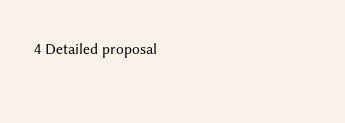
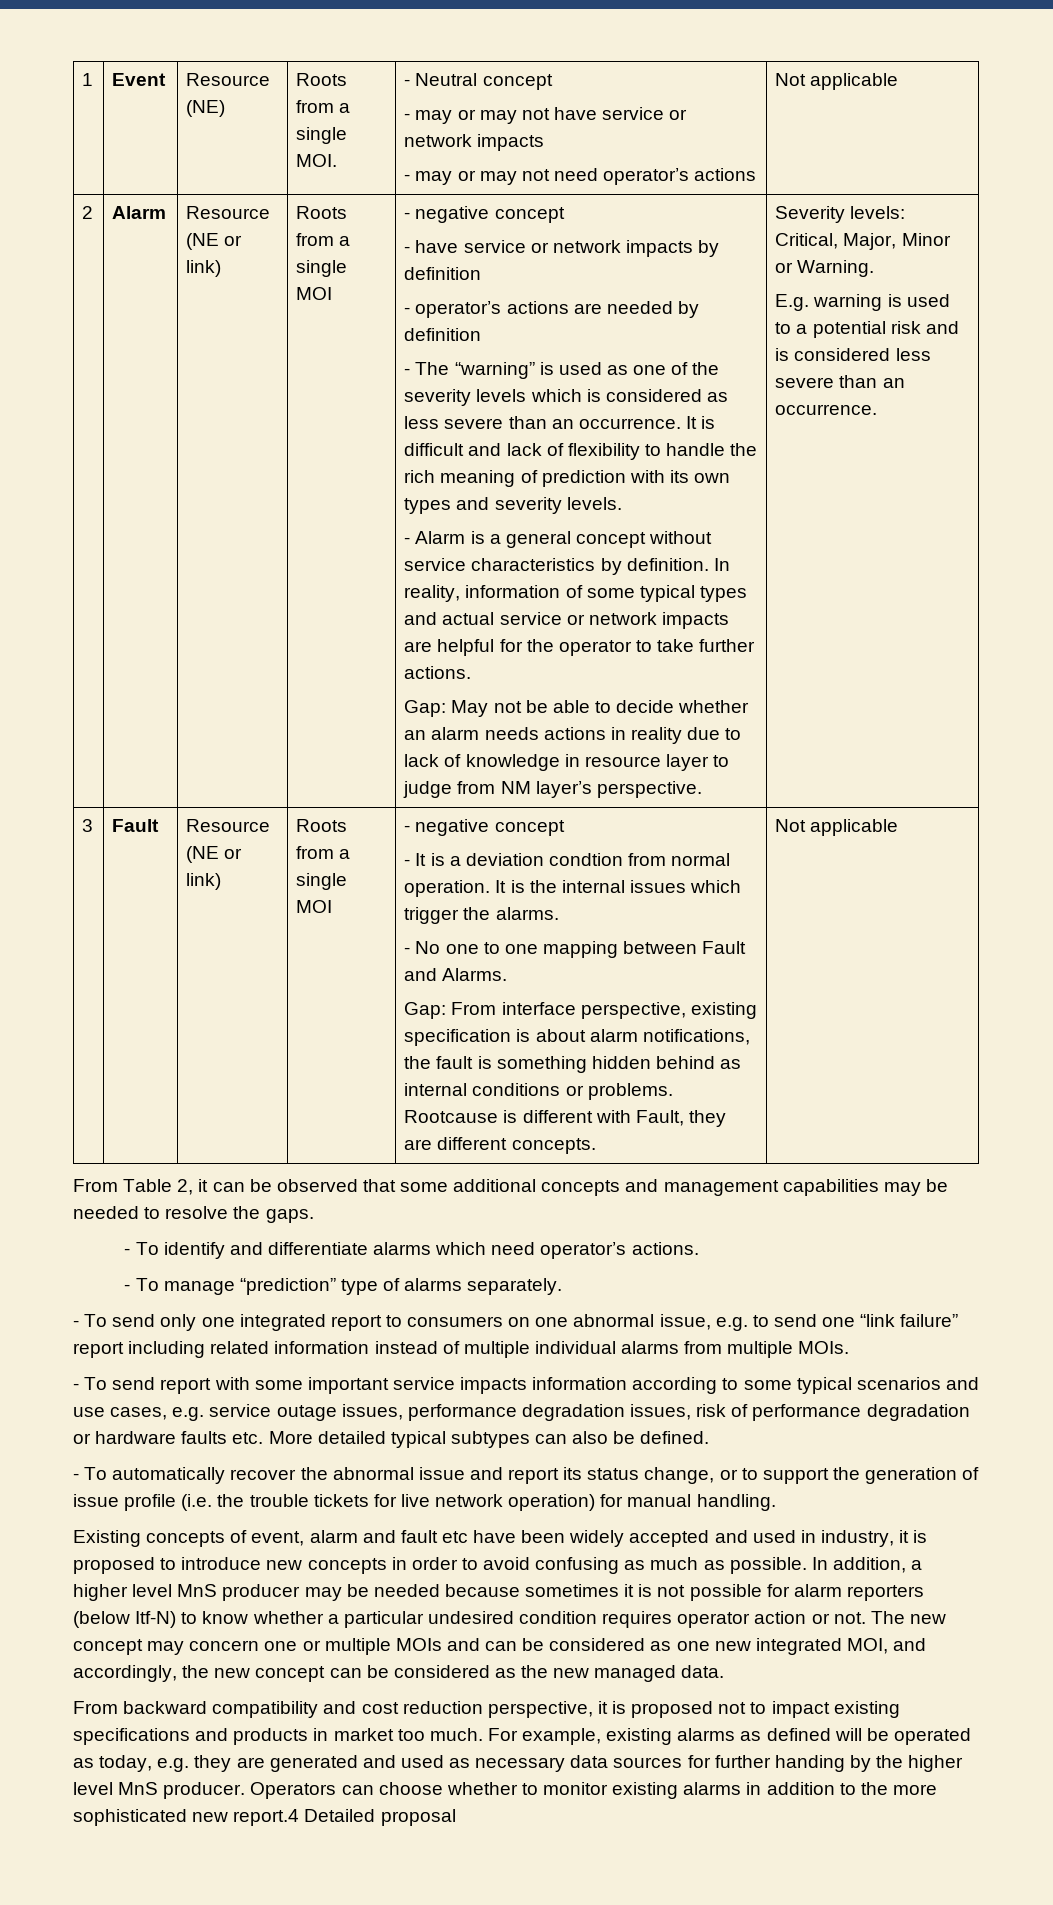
- 4 Detailed proposal
+ 1 | Event | Resource (NE) | Roots from a single MOI. | - Neutral concept
+ - may or may not have service or network impacts
+ - may or may not need operator’s actions | Not applicable
+ 2 | Alarm | Resource (NE or link) | Roots from a single MOI | - negative concept
+ - have service or network impacts by definition
+ - operator’s actions are needed by definition
+ - The “warning” is used as one of the severity levels which is considered as less severe than an occurrence. It is difficult and lack of flexibility to handle the rich meaning of prediction with its own types and severity levels.
+ - Alarm is a general concept without service characteristics by definition. In reality, information of some typical types and actual service or network impacts are helpful for the operator to take further actions.
+ Gap: May not be able to decide whether an alarm needs actions in reality due to lack of knowledge in resource layer to judge from NM layer’s perspective. | Severity levels: Critical, Major, Minor or Warning.
+ E.g. warning is used to a potential risk and is considered less severe than an occurrence.
+ 3 | Fault | Resource (NE or link) | Roots from a single MOI | - negative concept
+ - It is a deviation condtion from normal operation. It is the internal issues which trigger the alarms.
+ - No one to one mapping between Fault and Alarms.
+ Gap: From interface perspective, existing specification is about alarm notifications, the fault is something hidden behind as internal conditions or problems. Rootcause is different with Fault, they are different concepts. | Not applicable
+ From Table 2, it can be observed that some additional concepts and management capabilities may be needed to resolve the gaps.
+ - To identify and differentiate alarms which need operator’s actions.
+ - To manage “prediction” type of alarms separately.
+ - To send only one integrated report to consumers on one abnormal issue, e.g. to send one “link failure” report including related information instead of multiple individual alarms from multiple MOIs.
+ - To send report with some important service impacts information according to some typical scenarios and use cases, e.g. service outage issues, performance degradation issues, risk of performance degradation or hardware faults etc. More detailed typical subtypes can also be defined.
+ - To automatically recover the abnormal issue and report its status change, or to support the generation of issue profile (i.e. the trouble tickets for live network operation) for manual handling.
+ Existing concepts of event, alarm and fault etc have been widely accepted and used in industry, it is proposed to introduce new concepts in order to avoid confusing as much as possible. In addition, a higher level MnS producer may be needed because sometimes it is not possible for alarm reporters (below Itf-N) to know whether a particular undesired condition requires operator action or not. The new concept may concern one or multiple MOIs and can be considered as one new integrated MOI, and accordingly, the new concept can be considered as the new managed data.
+ From backward compatibility and cost reduction perspective, it is proposed not to impact existing specifications and products in market too much. For example, existing alarms as defined will be operated as today, e.g. they are generated and used as necessary data sources for further handing by the higher level MnS producer. Operators can choose whether to monitor existing alarms in addition to the more sophisticated new report.4 Detailed proposal

